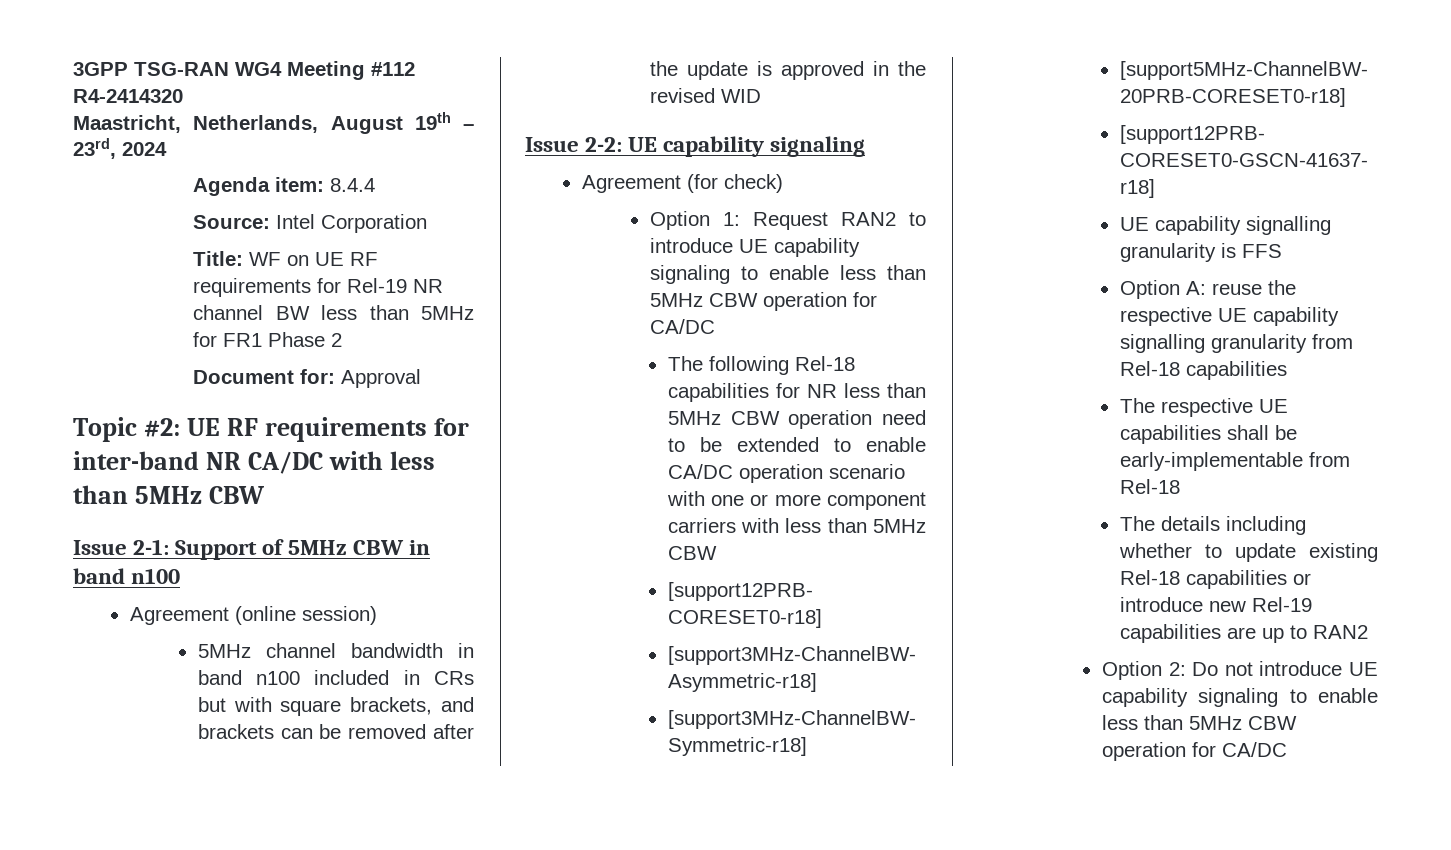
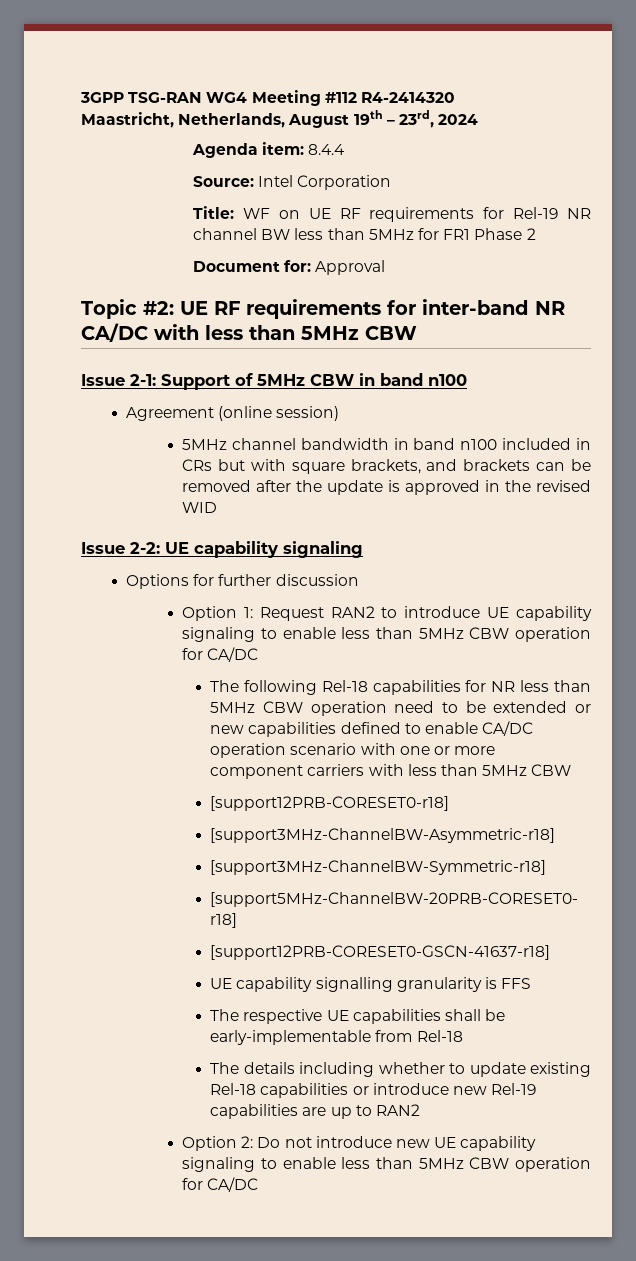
- Agreement (for check)
+ Options for further discussion
- The following Rel-18 capabilities for NR less than 5MHz CBW operation need to be extended to enable CA/DC operation scenario with one or more component carriers with less than 5MHz CBW
+ The following Rel-18 capabilities for NR less than 5MHz CBW operation need to be extended or new capabilities defined to enable CA/DC operation scenario with one or more component carriers with less than 5MHz CBW
- Option A: reuse the respective UE capability signalling granularity from Rel-18 capabilities
- Option 2: Do not introduce UE capability signaling to enable less than 5MHz CBW operation for CA/DC
+ Option 2: Do not introduce new UE capability signaling to enable less than 5MHz CBW operation for CA/DC

